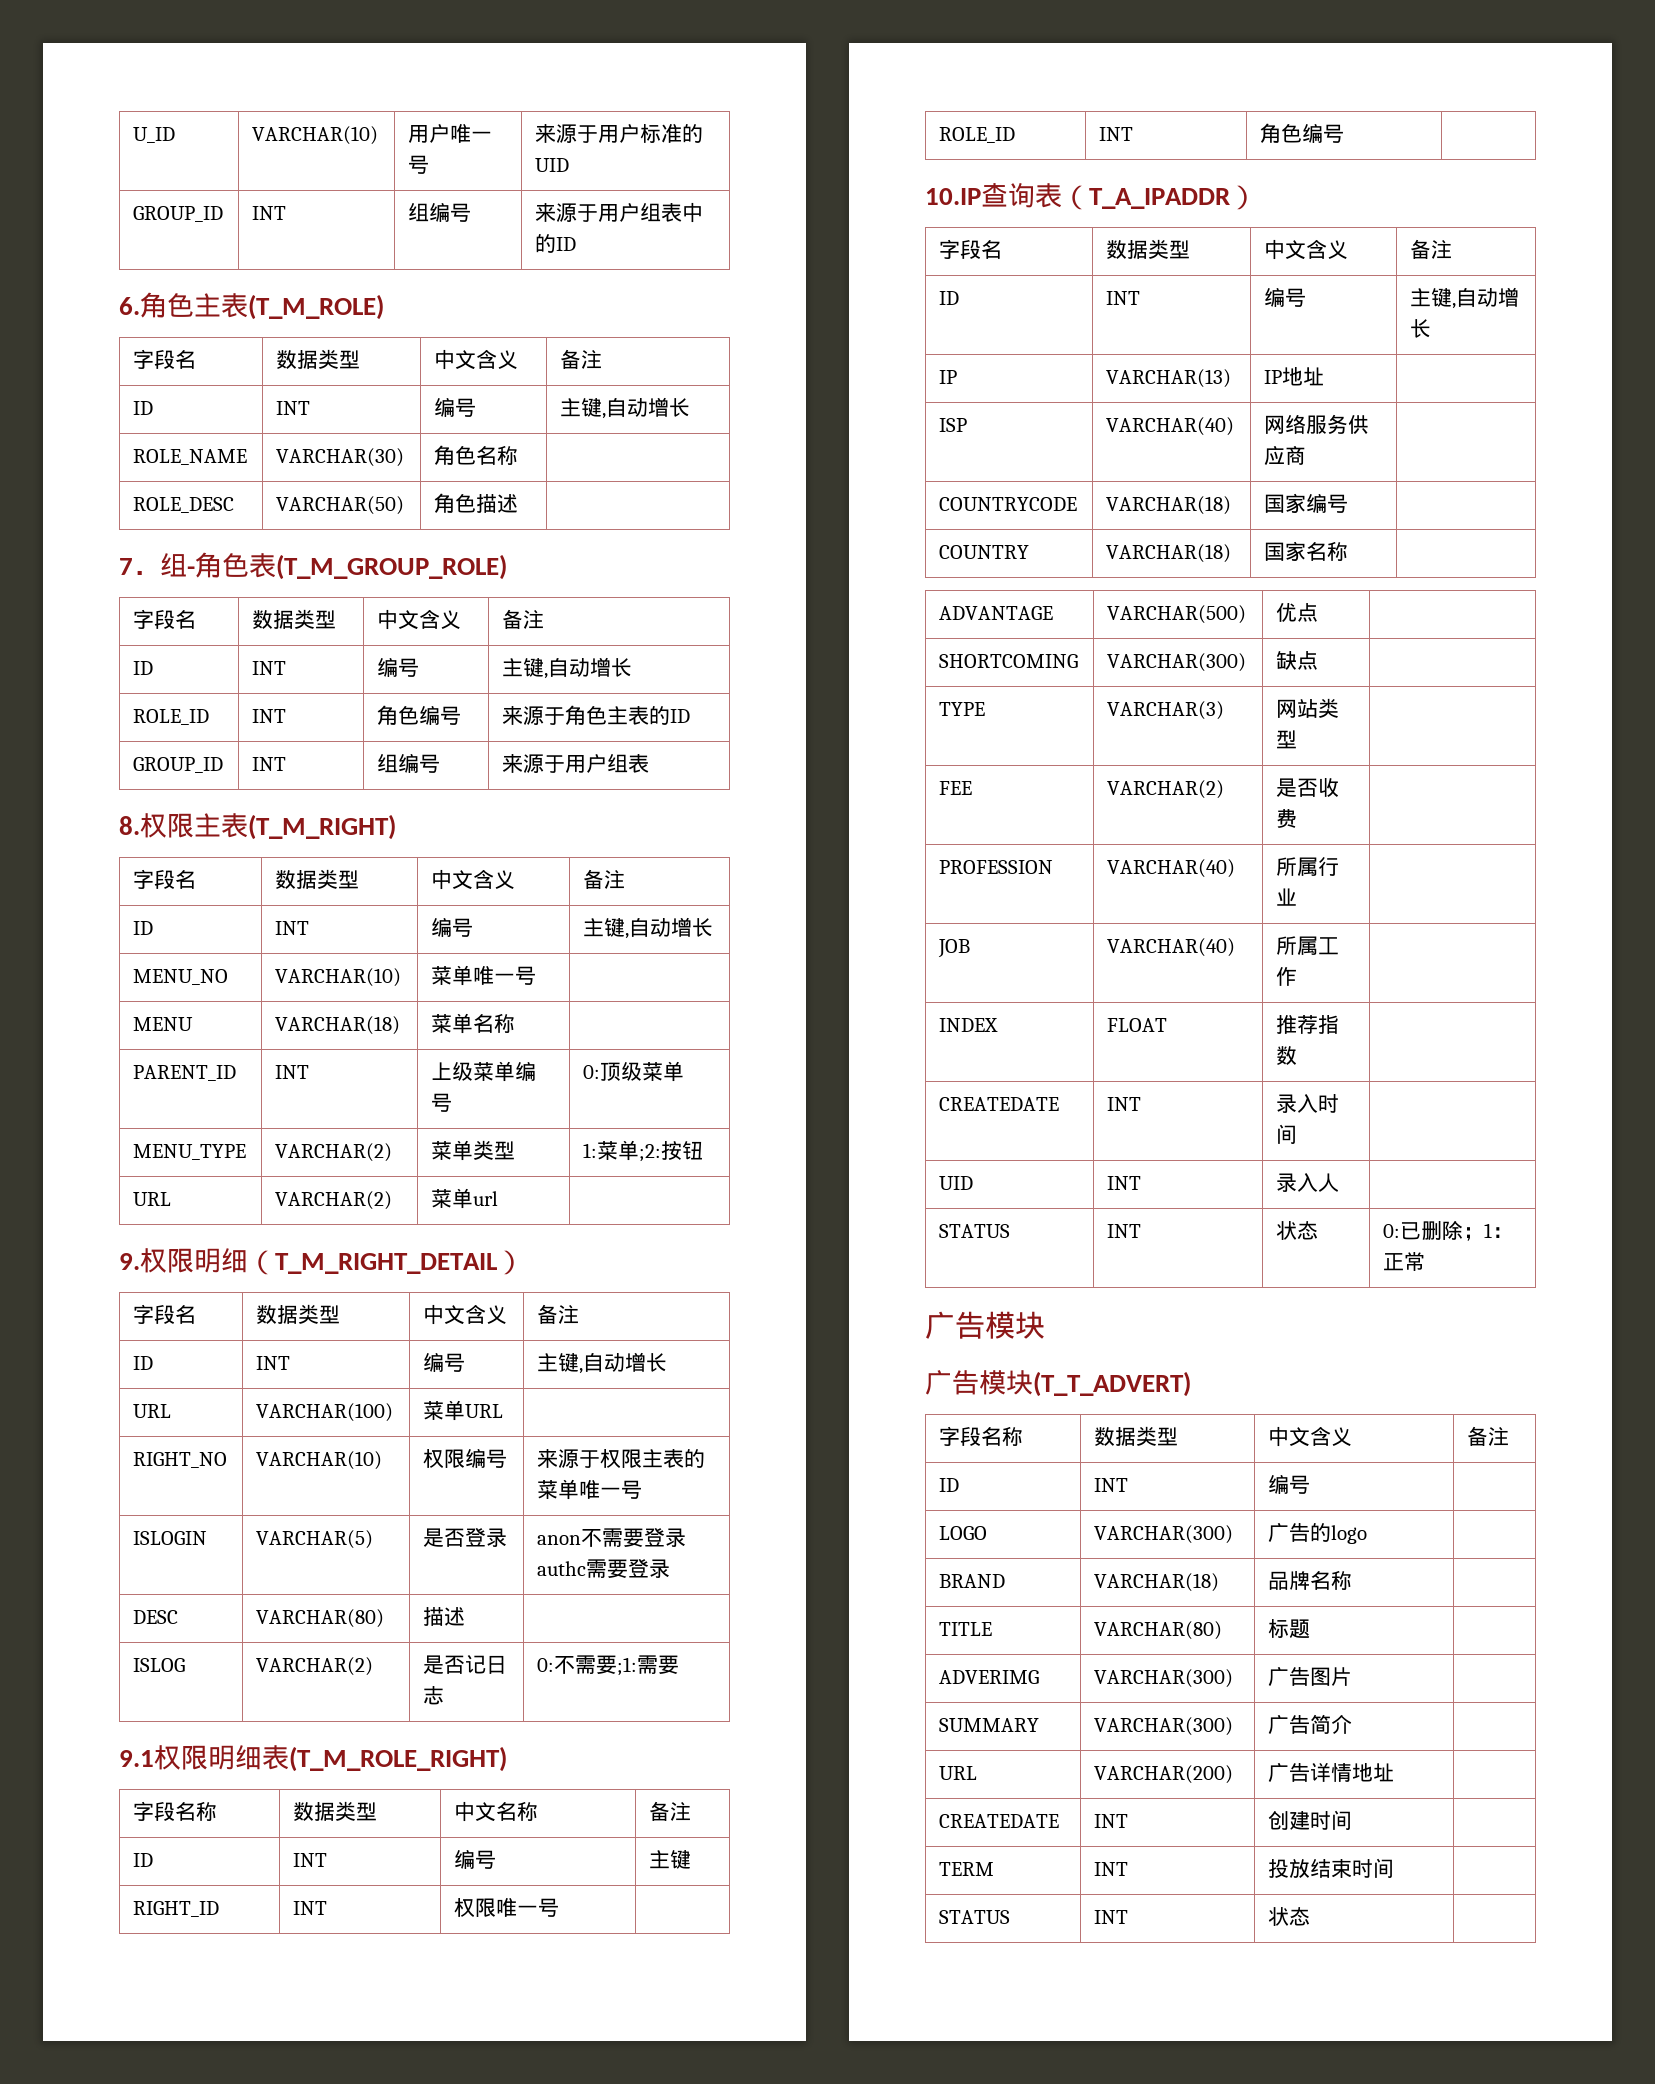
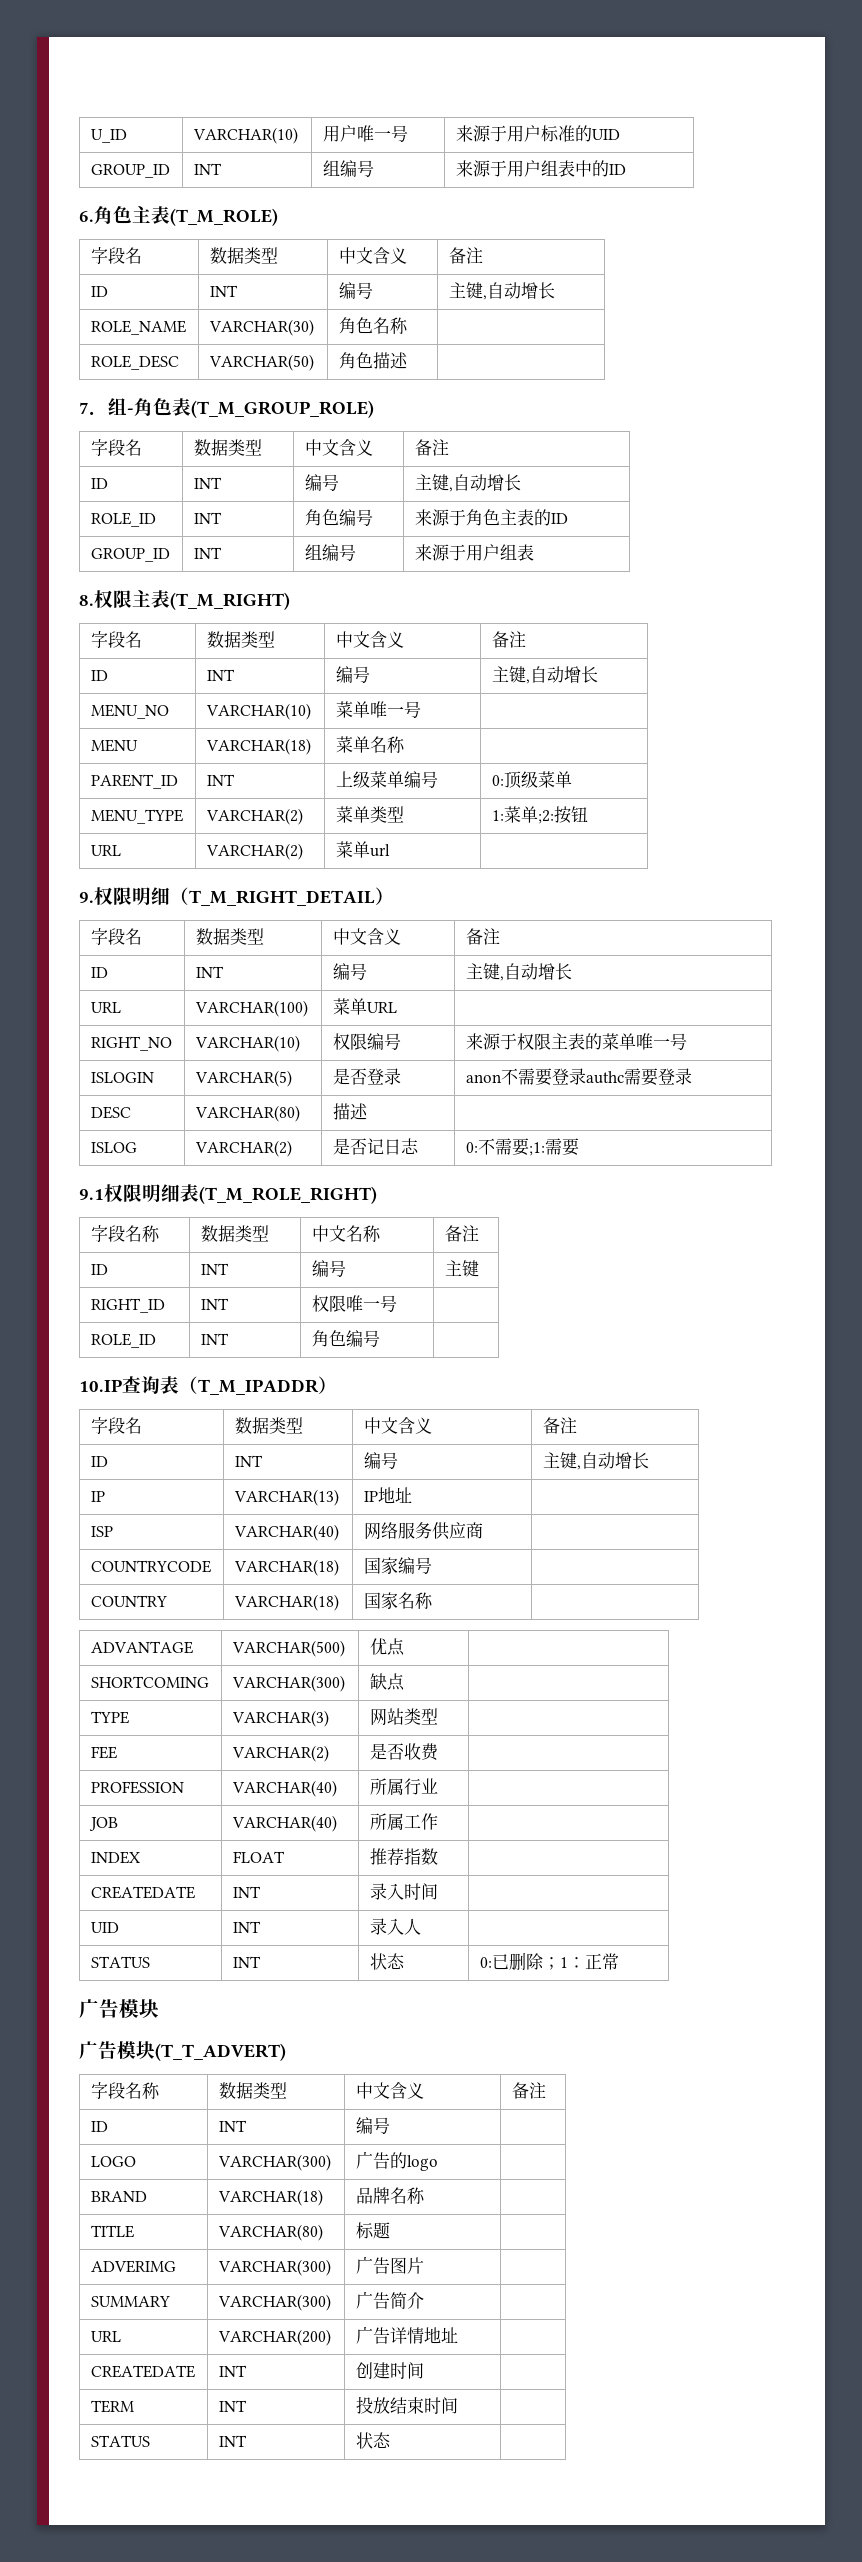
- 10.IP查询表（T_A_IPADDR）
+ 10.IP查询表（T_M_IPADDR）

